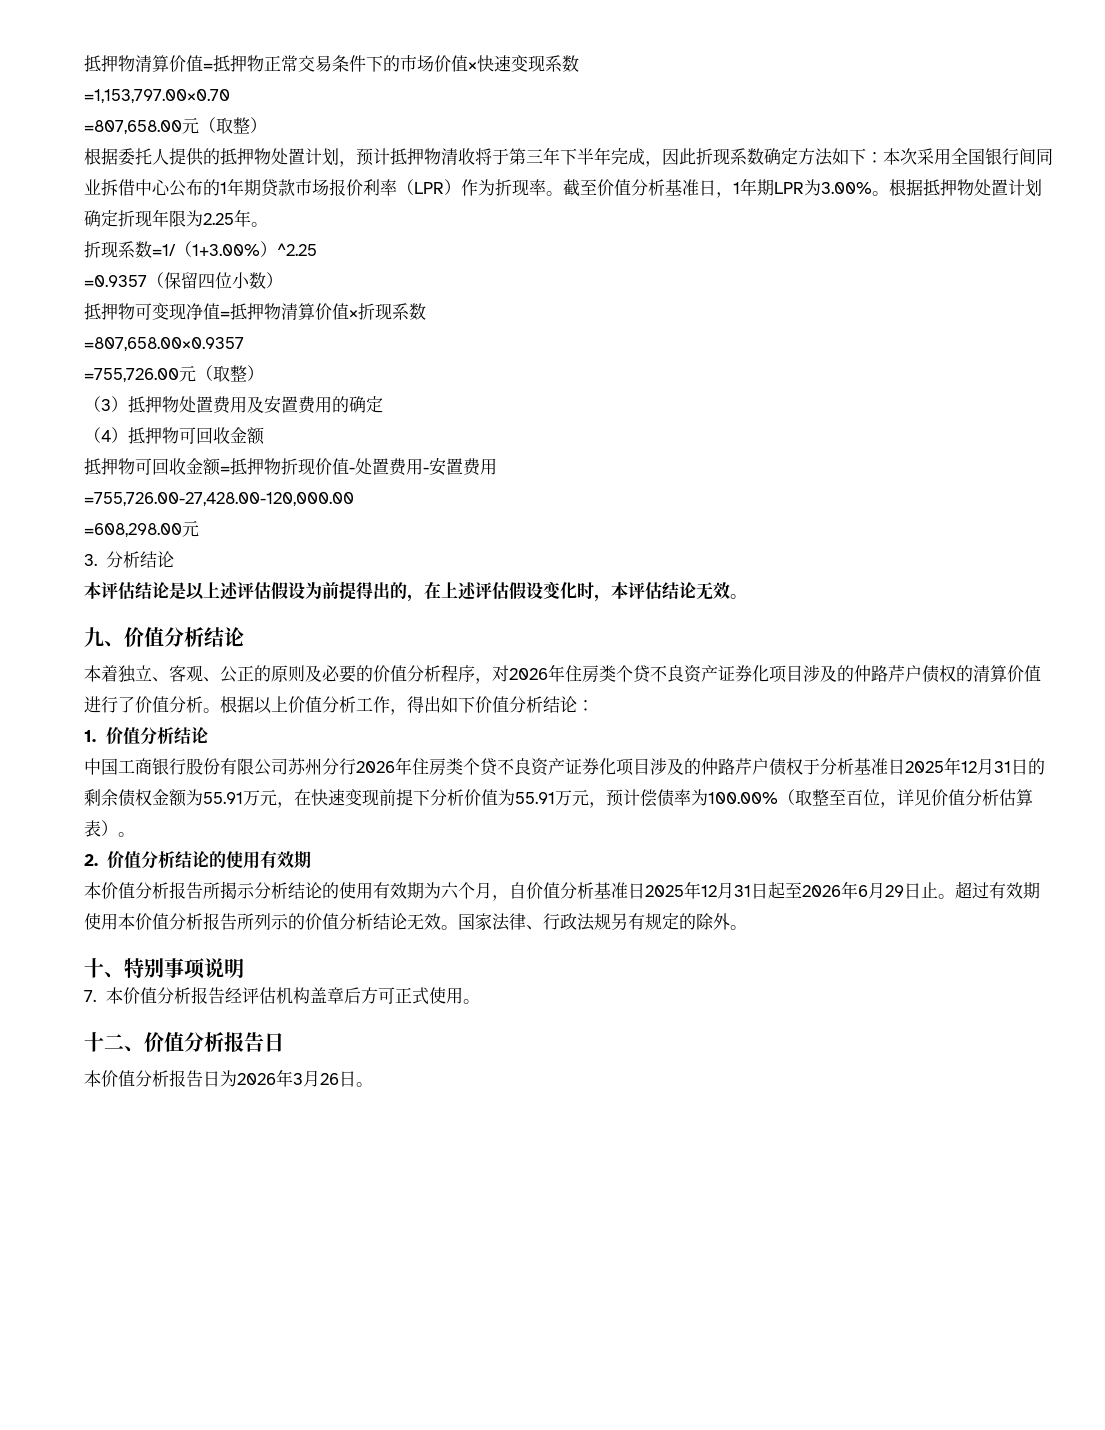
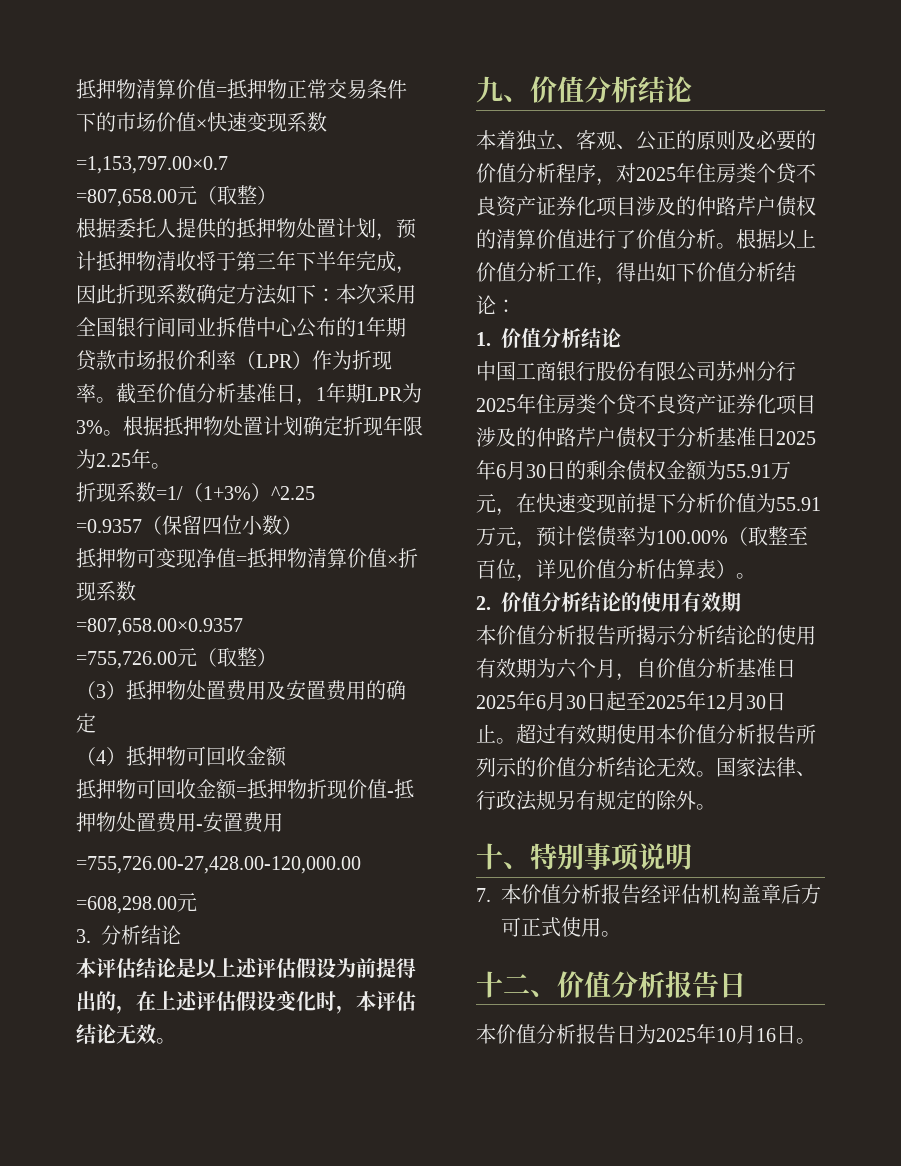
- =1,153,797.00×0.70
+ =1,153,797.00×0.7
- 截至价值分析基准日，1年期LPR为3.00%。
+ 截至价值分析基准日，1年期LPR为3%。
- 折现系数=1/（1+3.00%）^2.25
+ 折现系数=1/（1+3%）^2.25
- 抵押物可回收金额=抵押物折现价值-处置费用-安置费用
+ 抵押物可回收金额=抵押物折现价值-抵押物处置费用-安置费用
- 本着独立、客观、公正的原则及必要的价值分析程序，对2026年住房类个贷不良资产证券化项目涉及的仲路芹户债权的清算价值进行了价值分析。
+ 本着独立、客观、公正的原则及必要的价值分析程序，对2025年住房类个贷不良资产证券化项目涉及的仲路芹户债权的清算价值进行了价值分析。
- 中国工商银行股份有限公司苏州分行2026年住房类个贷不良资产证券化项目涉及的仲路芹户债权于分析基准日2025年12月31日的剩余债权金额为55.91万元，在快速变现前提下分析价值为55.91万元，预计偿债率为100.00%（取整至百位，详见价值分析估算表）。
+ 中国工商银行股份有限公司苏州分行2025年住房类个贷不良资产证券化项目涉及的仲路芹户债权于分析基准日2025年6月30日的剩余债权金额为55.91万元，在快速变现前提下分析价值为55.91万元，预计偿债率为100.00%（取整至百位，详见价值分析估算表）。
- 本价值分析报告所揭示分析结论的使用有效期为六个月，自价值分析基准日2025年12月31日起至2026年6月29日止。
+ 本价值分析报告所揭示分析结论的使用有效期为六个月，自价值分析基准日2025年6月30日起至2025年12月30日止。
- 本价值分析报告日为2026年3月26日。
+ 本价值分析报告日为2025年10月16日。

